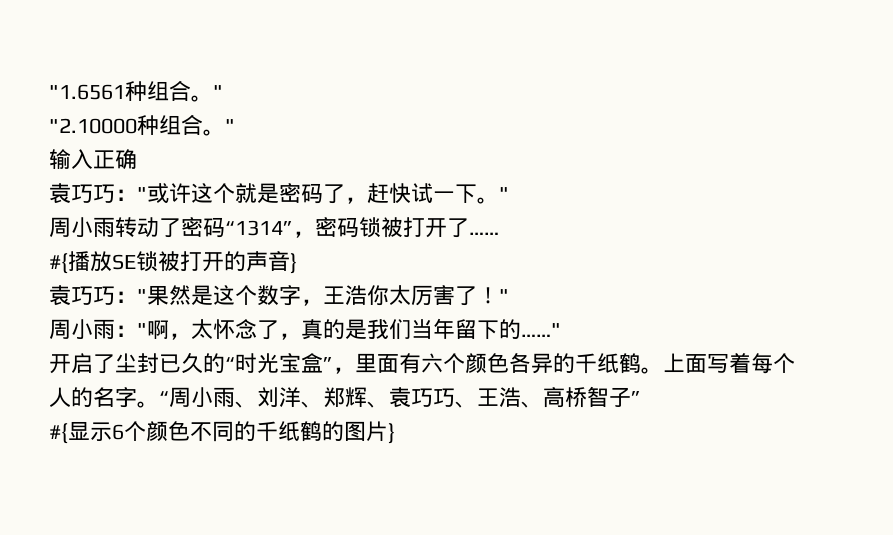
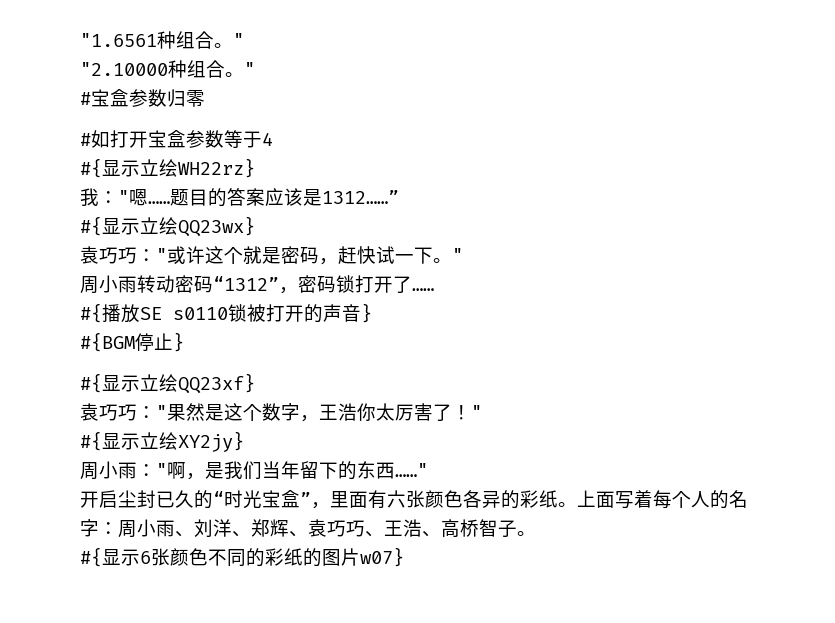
- 输入正确
+ #宝盒参数归零
+ #如打开宝盒参数等于4
+ #{显示立绘WH22rz}
+ 我："嗯……题目的答案应该是1312……”
+ #{显示立绘QQ23wx}
- 袁巧巧："或许这个就是密码了，赶快试一下。
+ 袁巧巧："或许这个就是密码，赶快试一下。
- 周小雨转动了密码“1314”，密码锁被打开了……
+ 周小雨转动密码“1312”，密码锁打开了……
- #{播放SE锁被打开的声音}
+ #{播放SE s0110锁被打开的声音}
+ #{BGM停止}
+ #{显示立绘QQ23xf}
+ #{显示立绘XY2jy}
- 周小雨："啊，太怀念了，真的是我们当年留下的……"
+ 周小雨："啊，是我们当年留下的东西……"
- 开启了尘封已久的“时光宝盒”，里面有六个颜色各异的千纸鹤。
+ 开启尘封已久的“时光宝盒”，里面有六张颜色各异的彩纸。
- 上面写着每个人的名字。“周小雨、刘洋、郑辉、袁巧巧、王浩、高桥智子”
+ 上面写着每个人的名字：周小雨、刘洋、郑辉、袁巧巧、王浩、高桥智子。
- #{显示6个颜色不同的千纸鹤的图片}
+ #{显示6张颜色不同的彩纸的图片w07}

